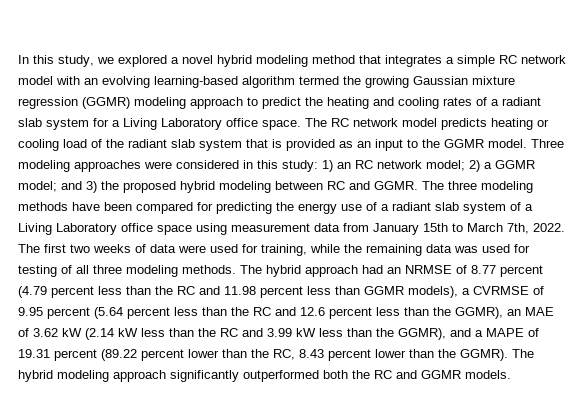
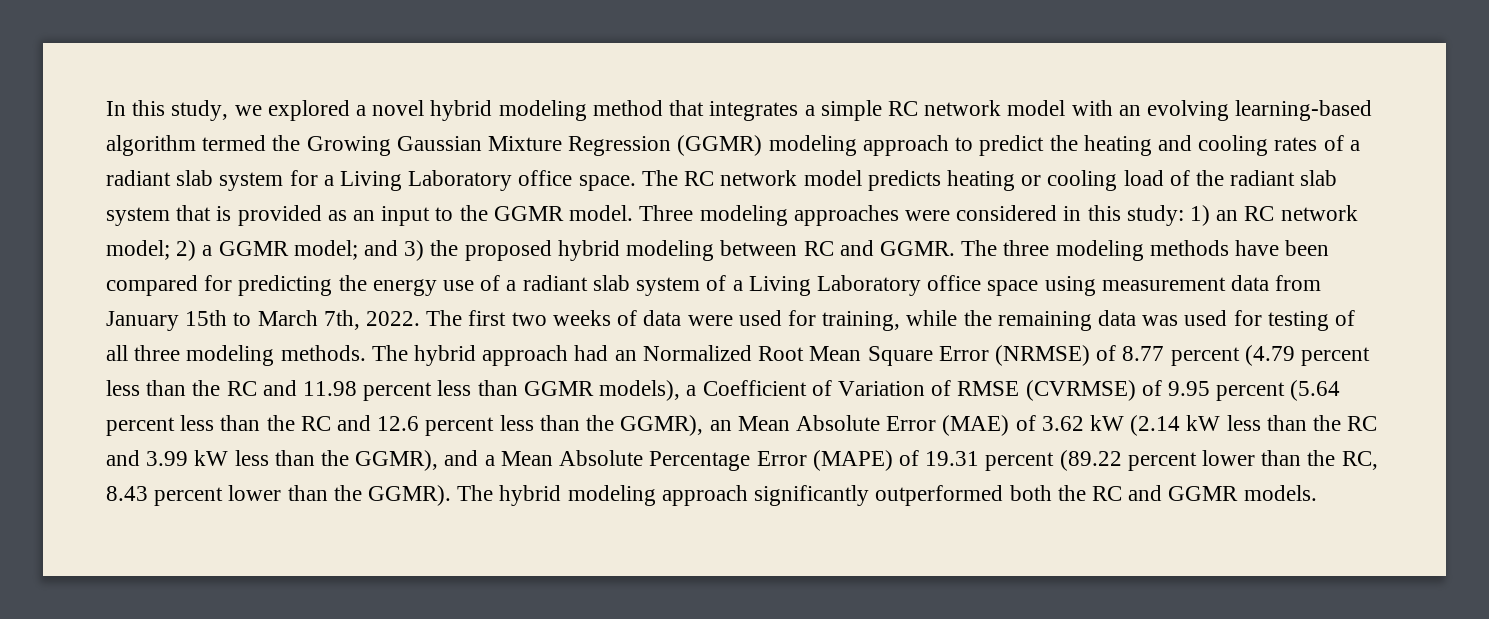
- In this study, we explored a novel hybrid modeling method that integrates a simple RC network model with an evolving learning-based algorithm termed the growing Gaussian mixture regression (GGMR) modeling approach to predict the heating and cooling rates of a radiant slab system for a Living Laboratory office space.
+ In this study, we explored a novel hybrid modeling method that integrates a simple RC network model with an evolving learning-based algorithm termed the Growing Gaussian Mixture Regression (GGMR) modeling approach to predict the heating and cooling rates of a radiant slab system for a Living Laboratory office space.
- The hybrid approach had an NRMSE of 8.77 percent (4.79 percent less than the RC and 11.98 percent less than GGMR models), a CVRMSE of 9.95 percent (5.64 percent less than the RC and 12.6 percent less than the GGMR), an MAE of 3.62 kW (2.14 kW less than the RC and 3.99 kW less than the GGMR), and a MAPE of 19.31 percent (89.22 percent lower than the RC, 8.43 percent lower than the GGMR).
+ The hybrid approach had an Normalized Root Mean Square Error (NRMSE) of 8.77 percent (4.79 percent less than the RC and 11.98 percent less than GGMR models), a Coefficient of Variation of RMSE (CVRMSE) of 9.95 percent (5.64 percent less than the RC and 12.6 percent less than the GGMR), an Mean Absolute Error (MAE) of 3.62 kW (2.14 kW less than the RC and 3.99 kW less than the GGMR), and a Mean Absolute Percentage Error (MAPE) of 19.31 percent (89.22 percent lower than the RC, 8.43 percent lower than the GGMR).

